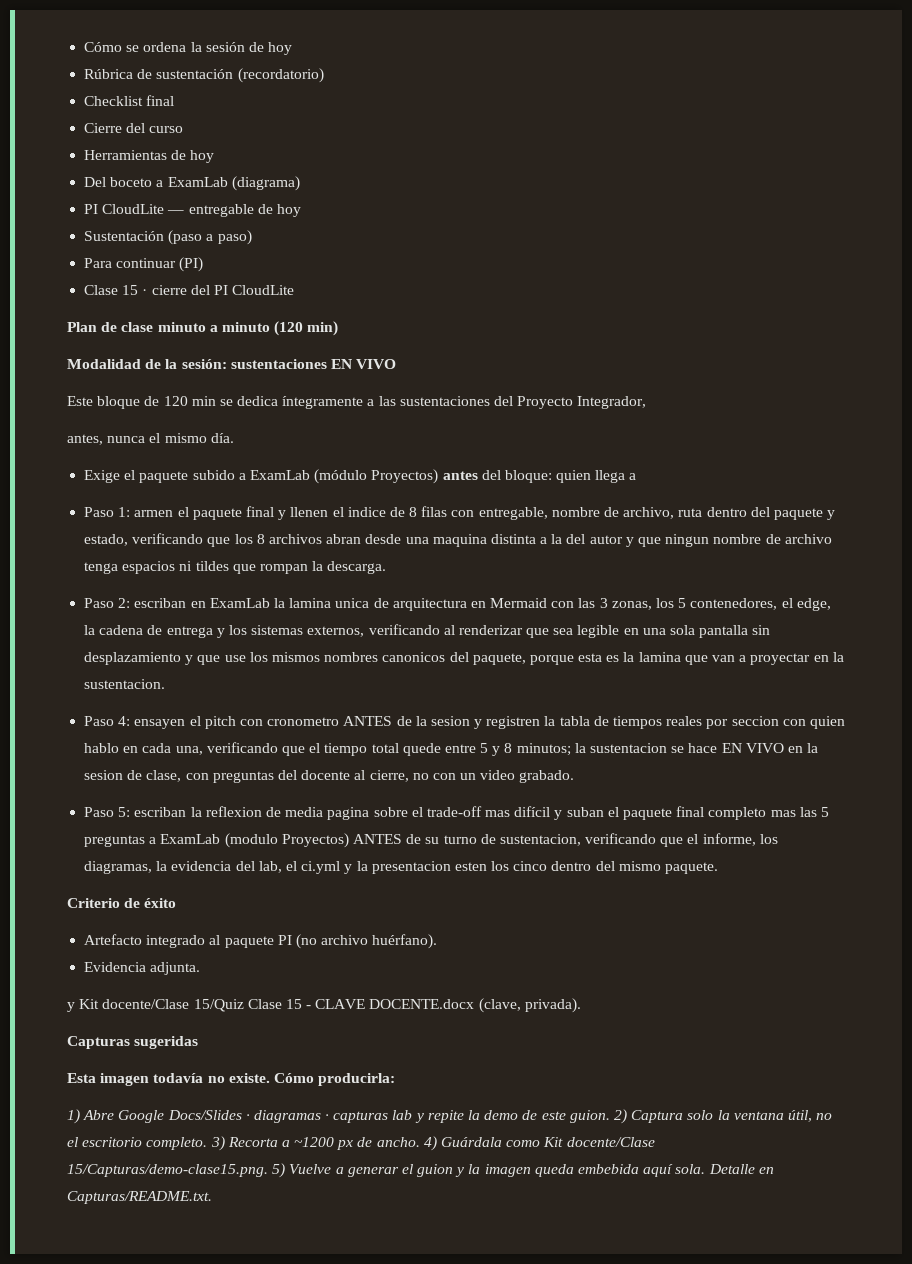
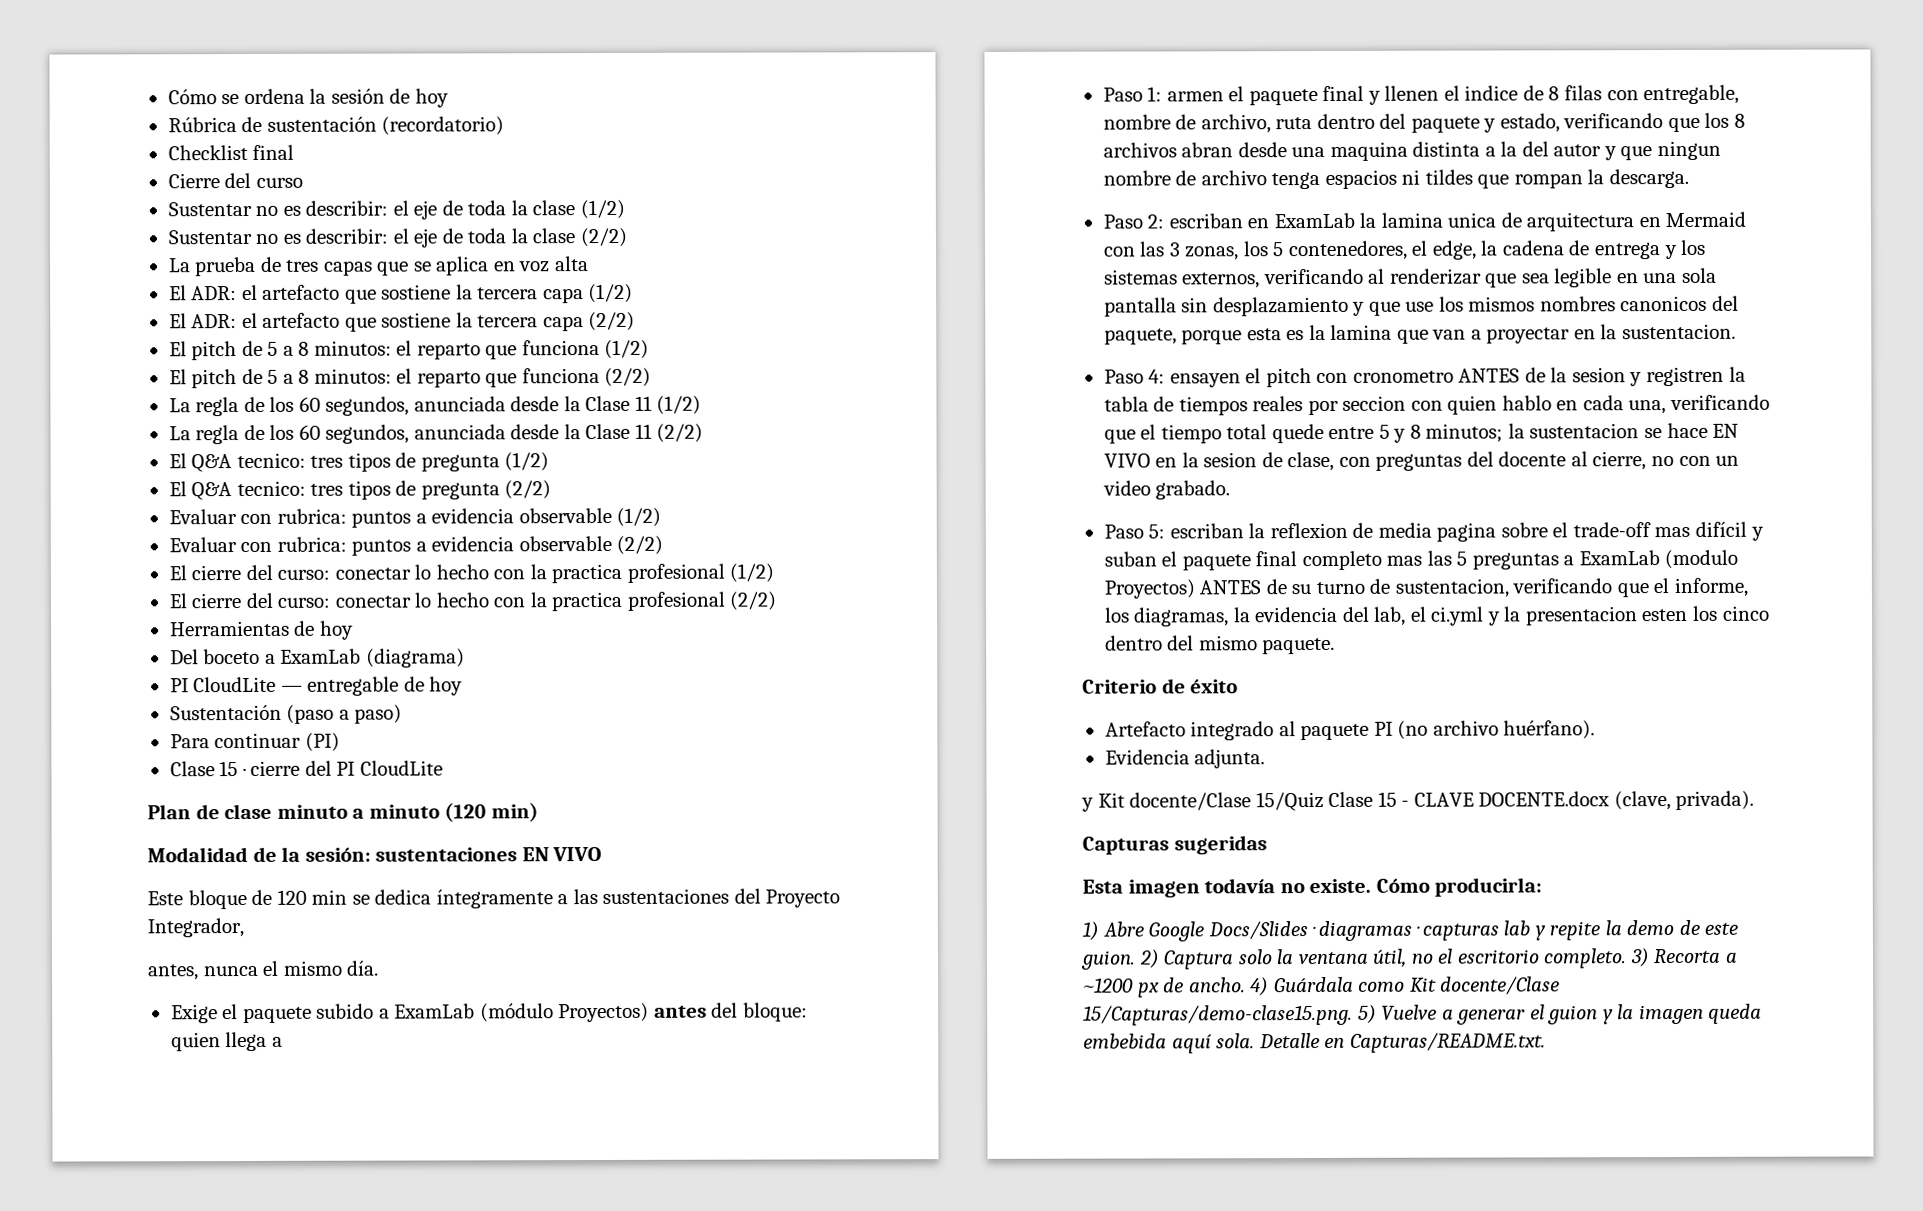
+ Sustentar no es describir: el eje de toda la clase (1/2)
+ Sustentar no es describir: el eje de toda la clase (2/2)
+ La prueba de tres capas que se aplica en voz alta
+ El ADR: el artefacto que sostiene la tercera capa (1/2)
+ El ADR: el artefacto que sostiene la tercera capa (2/2)
+ El pitch de 5 a 8 minutos: el reparto que funciona (1/2)
+ El pitch de 5 a 8 minutos: el reparto que funciona (2/2)
+ La regla de los 60 segundos, anunciada desde la Clase 11 (1/2)
+ La regla de los 60 segundos, anunciada desde la Clase 11 (2/2)
+ El Q&A tecnico: tres tipos de pregunta (1/2)
+ El Q&A tecnico: tres tipos de pregunta (2/2)
+ Evaluar con rubrica: puntos a evidencia observable (1/2)
+ Evaluar con rubrica: puntos a evidencia observable (2/2)
+ El cierre del curso: conectar lo hecho con la practica profesional (1/2)
+ El cierre del curso: conectar lo hecho con la practica profesional (2/2)

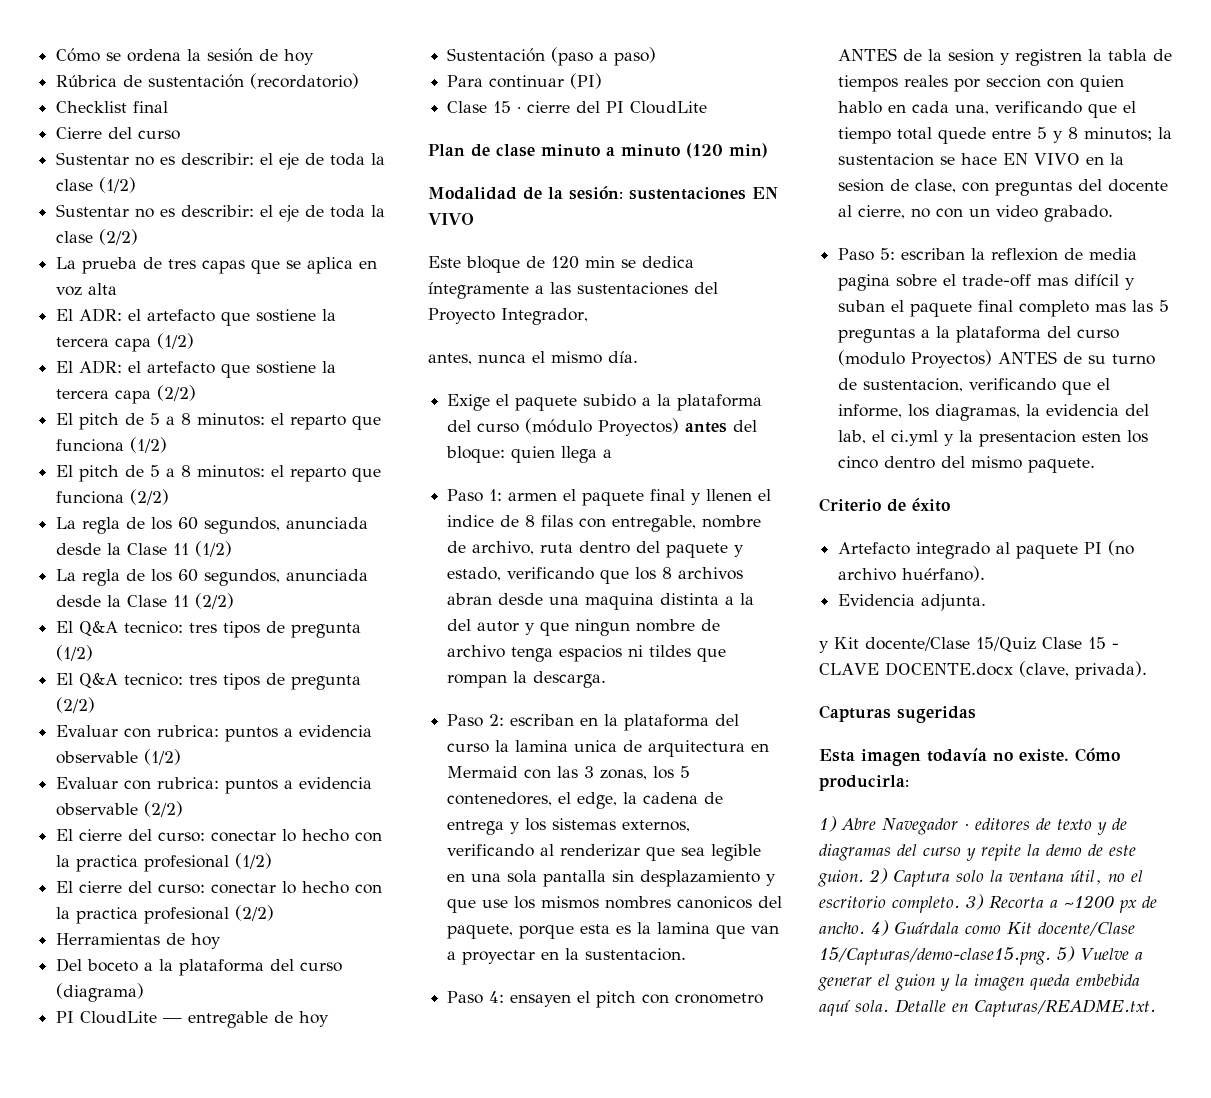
- Del boceto a ExamLab (diagrama)
+ Del boceto a la plataforma del curso (diagrama)
- Exige el paquete subido a ExamLab (módulo Proyectos) antes del bloque: quien llega a
+ Exige el paquete subido a la plataforma del curso (módulo Proyectos) antes del bloque: quien llega a
- escriban en ExamLab la lamina unica de arquitectura en Mermaid con las 3 zonas, los 5 contenedores, el edge, la cadena de entrega y los sistemas externos, verificando al renderizar que sea legible en una sola pantalla sin desplazamiento y que use los mismos nombres canonicos del paquete, porque esta es la lamina que van a proyectar en la sustentacion.
+ escriban en la plataforma del curso la lamina unica de arquitectura en Mermaid con las 3 zonas, los 5 contenedores, el edge, la cadena de entrega y los sistemas externos, verificando al renderizar que sea legible en una sola pantalla sin desplazamiento y que use los mismos nombres canonicos del paquete, porque esta es la lamina que van a proyectar en la sustentacion.
- Paso 5: escriban la reflexion de media pagina sobre el trade-off mas difícil y suban el paquete final completo mas las 5 preguntas a ExamLab (modulo Proyectos) ANTES de su turno de sustentacion, verificando que el informe, los diagramas, la evidencia del lab, el ci.yml y la presentacion esten los cinco dentro del mismo paquete.
+ Paso 5: escriban la reflexion de media pagina sobre el trade-off mas difícil y suban el paquete final completo mas las 5 preguntas a la plataforma del curso (modulo Proyectos) ANTES de su turno de sustentacion, verificando que el informe, los diagramas, la evidencia del lab, el ci.yml y la presentacion esten los cinco dentro del mismo paquete.
- 1) Abre Google Docs/Slides · diagramas · capturas lab y repite la demo de este guion.
+ 1) Abre Navegador · editores de texto y de diagramas del curso y repite la demo de este guion.

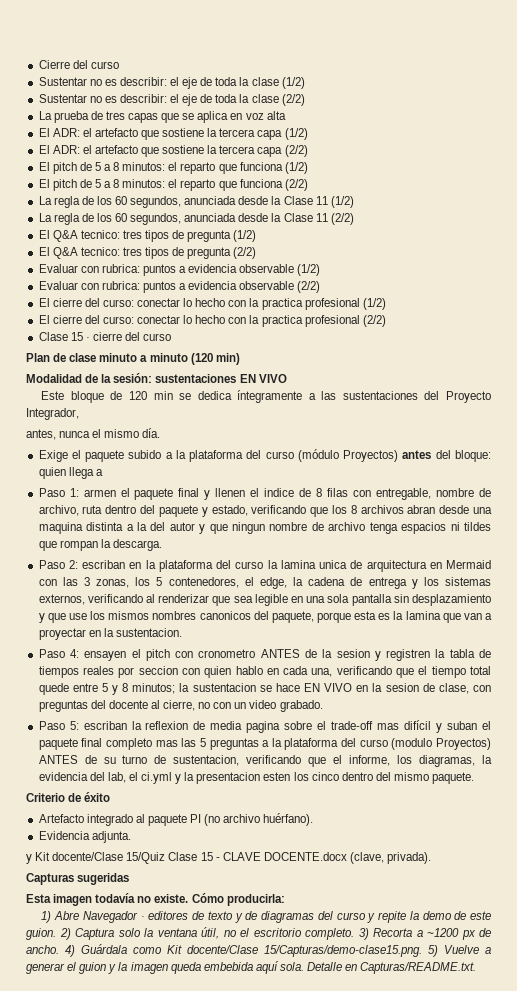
- Cómo se ordena la sesión de hoy
- Rúbrica de sustentación (recordatorio)
- Checklist final
- Herramientas de hoy
- Del boceto a la plataforma del curso (diagrama)
- PI CloudLite — entregable de hoy
- Sustentación (paso a paso)
- Para continuar (PI)
- Clase 15 · cierre del PI CloudLite
+ Clase 15 · cierre del curso

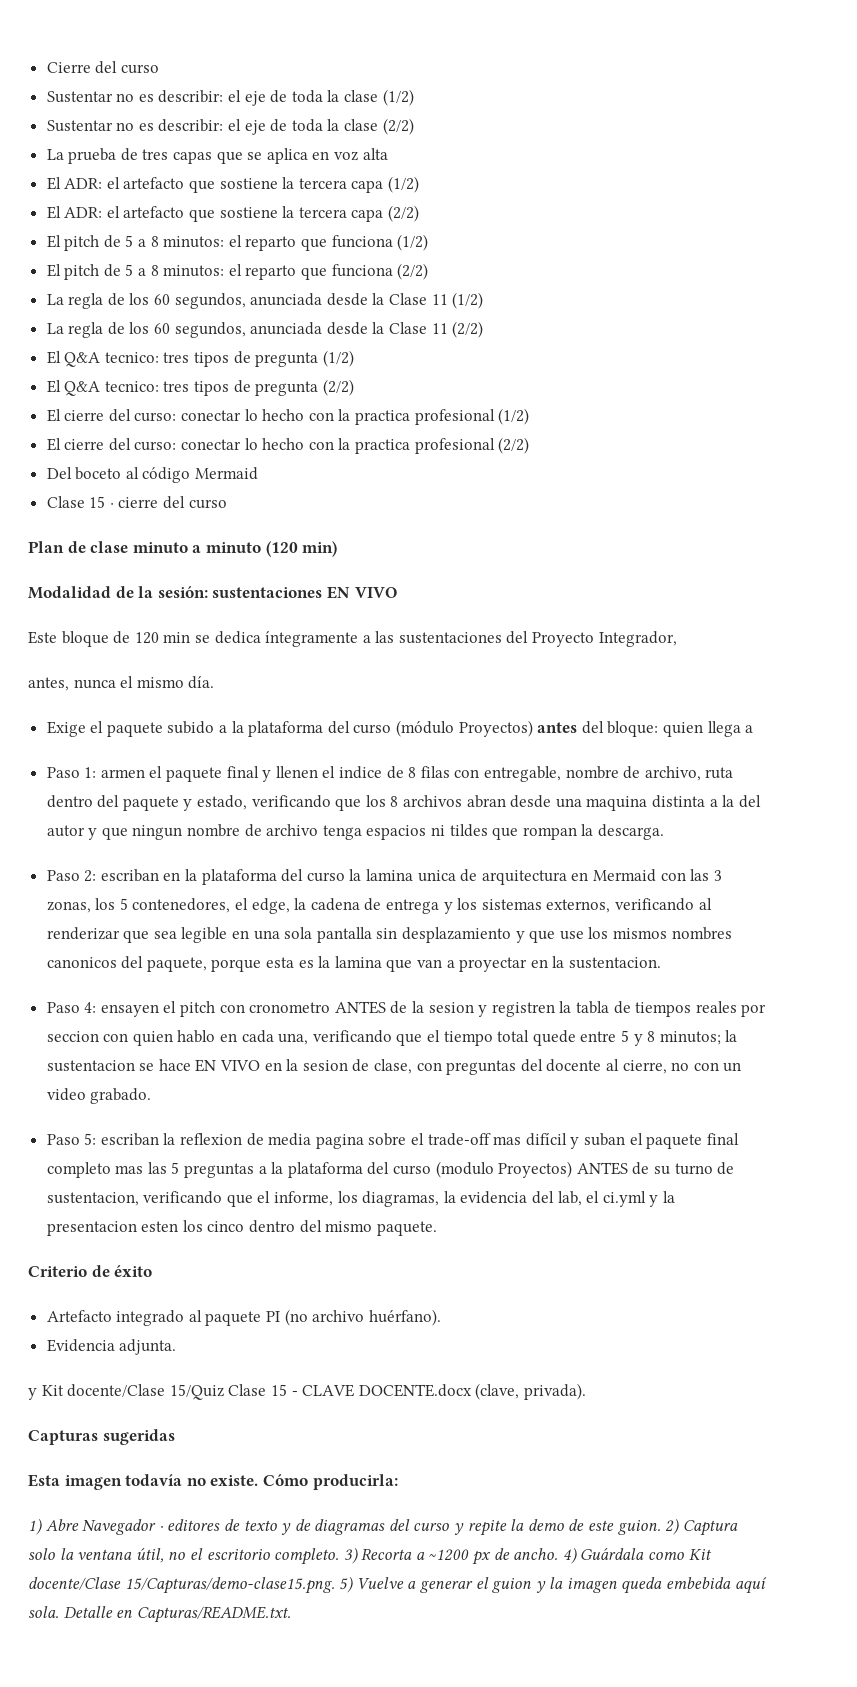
- Evaluar con rubrica: puntos a evidencia observable (1/2)
- Evaluar con rubrica: puntos a evidencia observable (2/2)
+ Del boceto al código Mermaid

